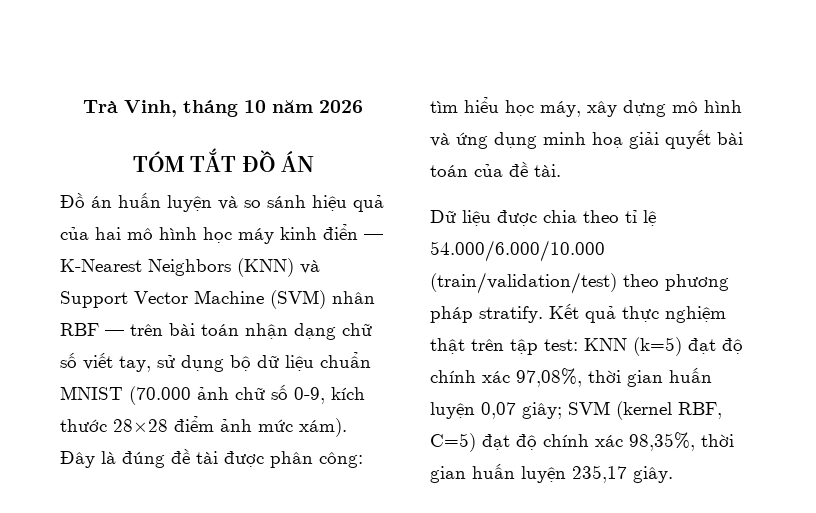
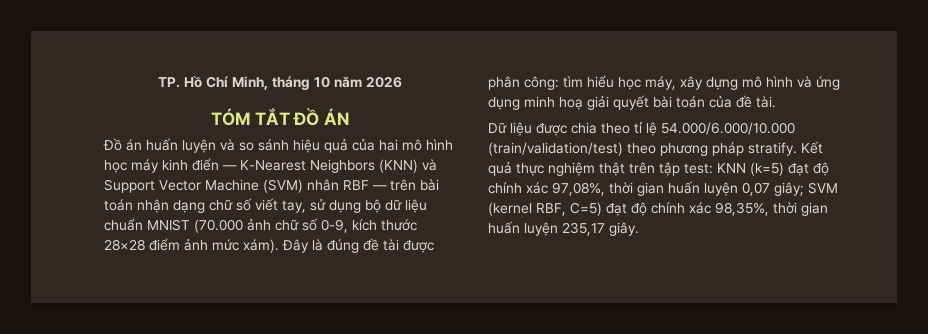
- Trà Vinh, tháng 10 năm 2026
+ TP. Hồ Chí Minh, tháng 10 năm 2026

